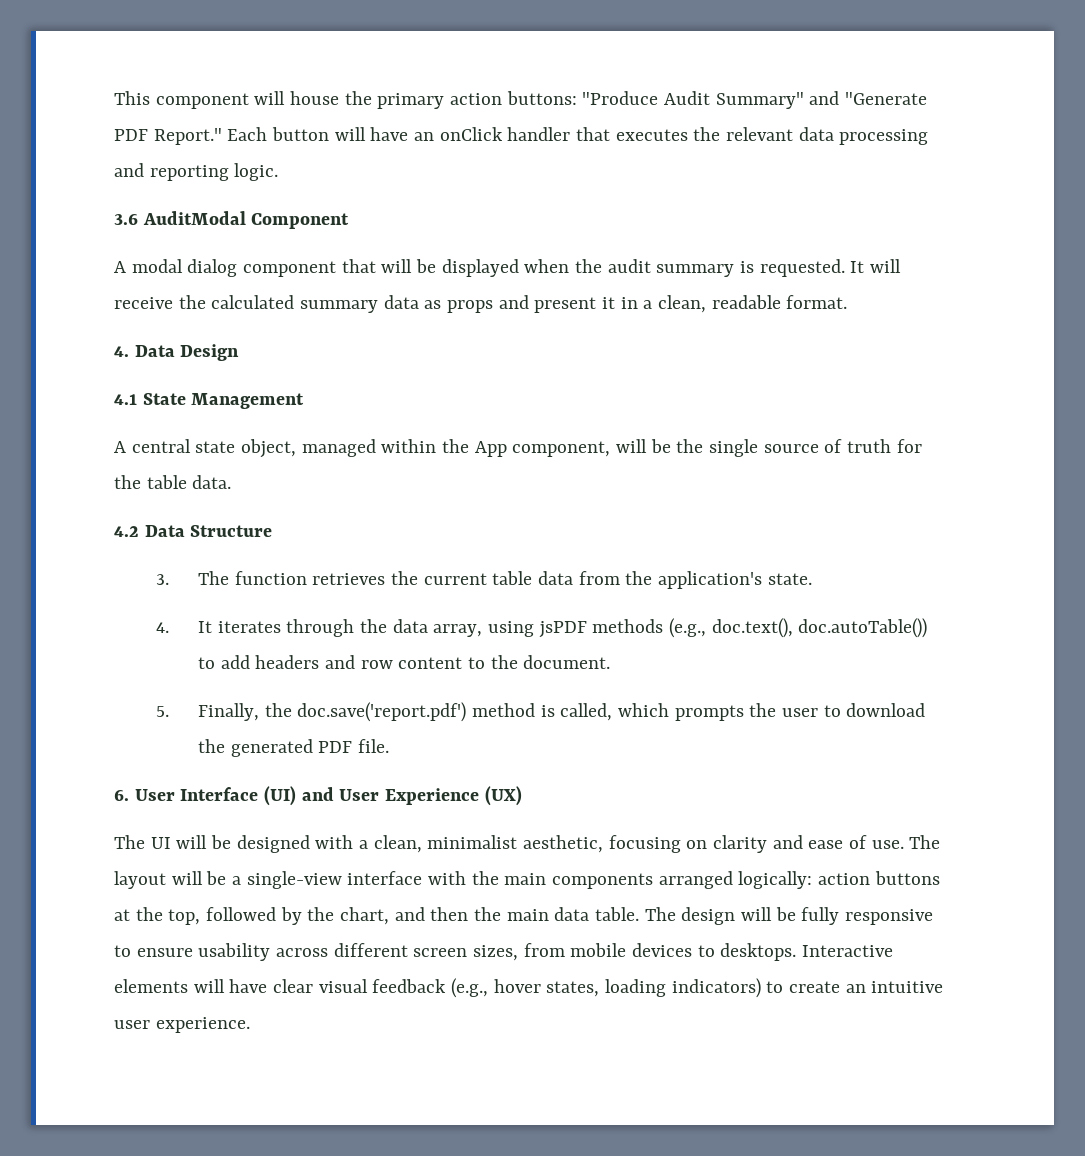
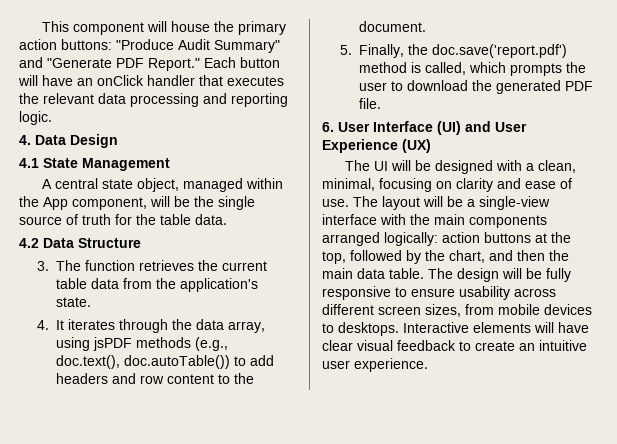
- 3.6 AuditModal Component
- A modal dialog component that will be displayed when the audit summary is requested. It will receive the calculated summary data as props and present it in a clean, readable format.
- The UI will be designed with a clean, minimalist aesthetic, focusing on clarity and ease of use.
+ The UI will be designed with a clean, minimal, focusing on clarity and ease of use.
- Interactive elements will have clear visual feedback (e.g., hover states, loading indicators) to create an intuitive user experience.
+ Interactive elements will have clear visual feedback to create an intuitive user experience.

